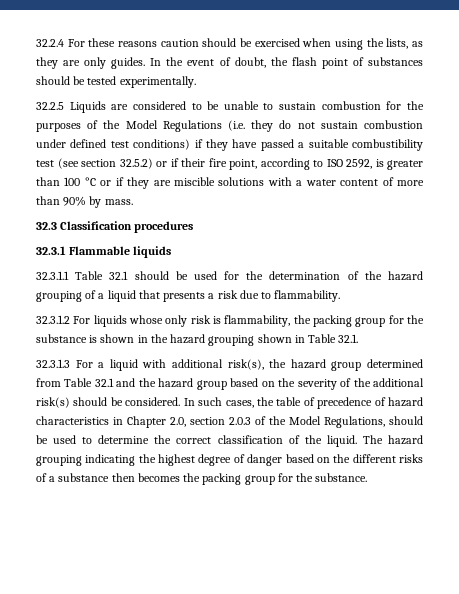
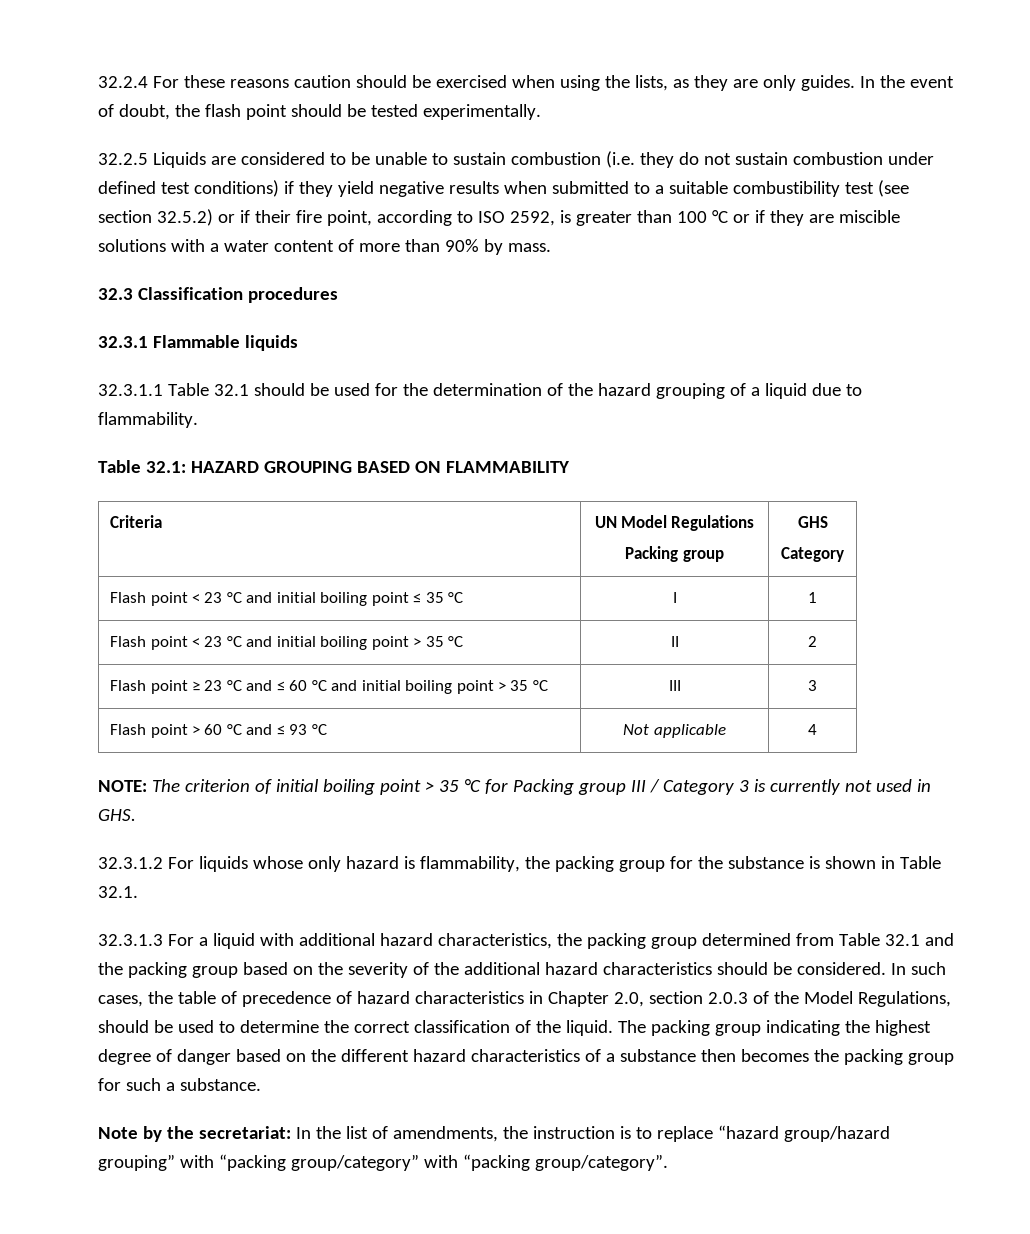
- In the event of doubt, the flash point of substances should be tested experimentally.
+ In the event of doubt, the flash point should be tested experimentally.
- 32.2.5 Liquids are considered to be unable to sustain combustion for the purposes of the Model Regulations (i.e. they do not sustain combustion under defined test conditions) if they have passed a suitable combustibility test (see section 32.5.2) or if their fire point, according to ISO 2592, is greater than 100 °C or if they are miscible solutions with a water content of more than 90% by mass.
+ 32.2.5 Liquids are considered to be unable to sustain combustion (i.e. they do not sustain combustion under defined test conditions) if they yield negative results when submitted to a suitable combustibility test (see section 32.5.2) or if their fire point, according to ISO 2592, is greater than 100 °C or if they are miscible solutions with a water content of more than 90% by mass.
- 32.3.1.1 Table 32.1 should be used for the determination of the hazard grouping of a liquid that presents a risk due to flammability.
+ 32.3.1.1 Table 32.1 should be used for the determination of the hazard grouping of a liquid due to flammability.
+ Table 32.1: HAZARD GROUPING BASED ON FLAMMABILITY
+ Criteria | UN Model Regulations
+ Packing group | GHS
+ Category
+ Flash point < 23 °C and initial boiling point ≤ 35 °C | I | 1
+ Flash point < 23 °C and initial boiling point > 35 °C | II | 2
+ Flash point ≥ 23 °C and ≤ 60 °C and initial boiling point > 35 °C | III | 3
+ Flash point > 60 °C and ≤ 93 °C | Not applicable | 4
+ NOTE: The criterion of initial boiling point > 35 °C for Packing group III / Category 3 is currently not used in GHS.
- 32.3.1.2 For liquids whose only risk is flammability, the packing group for the substance is shown in the hazard grouping shown in Table 32.1.
+ 32.3.1.2 For liquids whose only hazard is flammability, the packing group for the substance is shown in Table 32.1.
- 32.3.1.3 For a liquid with additional risk(s), the hazard group determined from Table 32.1 and the hazard group based on the severity of the additional risk(s) should be considered.
+ 32.3.1.3 For a liquid with additional hazard characteristics, the packing group determined from Table 32.1 and the packing group based on the severity of the additional hazard characteristics should be considered.
- The hazard grouping indicating the highest degree of danger based on the different risks of a substance then becomes the packing group for the substance.
+ The packing group indicating the highest degree of danger based on the different hazard characteristics of a substance then becomes the packing group for such a substance.
+ Note by the secretariat: In the list of amendments, the instruction is to replace “hazard group/hazard grouping” with “packing group/category” with “packing group/category”.

